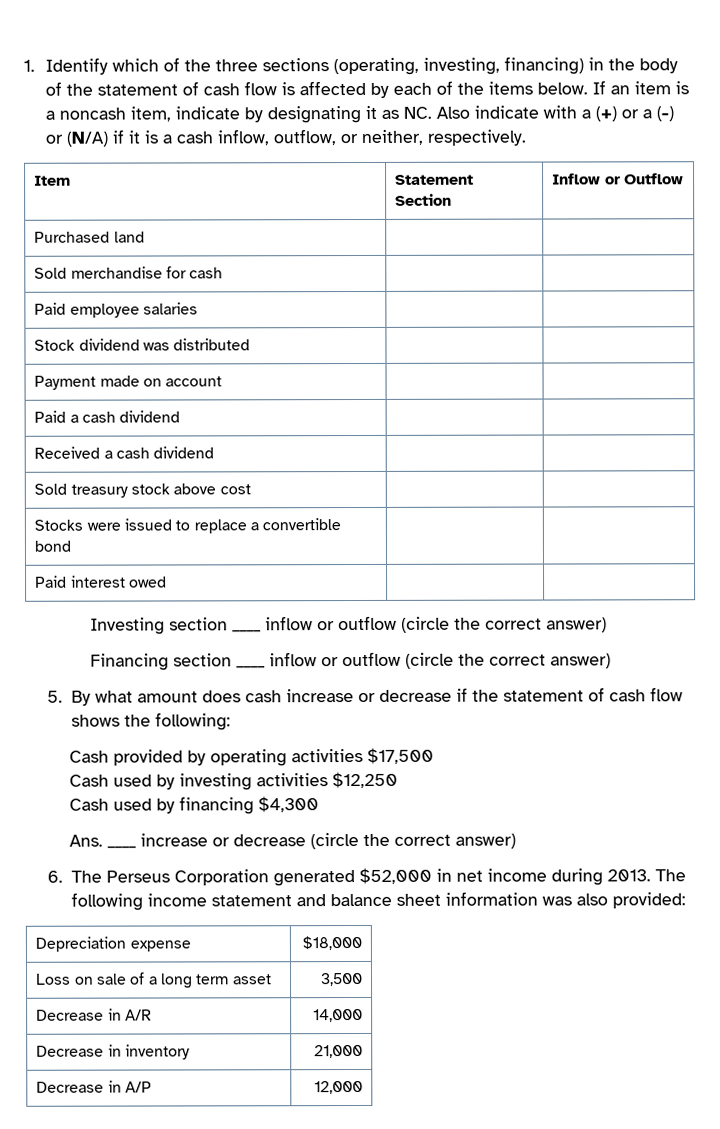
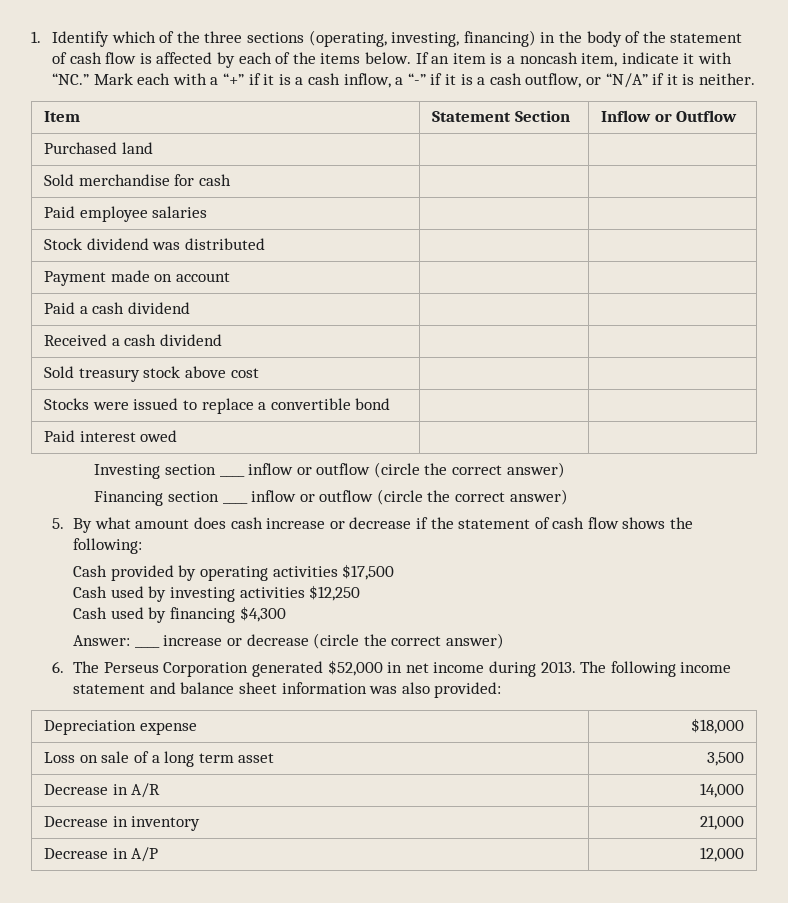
- If an item is a noncash item, indicate by designating it as NC. Also indicate with a (+) or a (-) or (N/A) if it is a cash inflow, outflow, or neither, respectively.
+ If an item is a noncash item, indicate it with “NC.” Mark each with a “+” if it is a cash inflow, a “-” if it is a cash outflow, or “N/A” if it is neither.
- Ans. ____ increase or decrease (circle the correct answer)
+ Answer: ____ increase or decrease (circle the correct answer)

